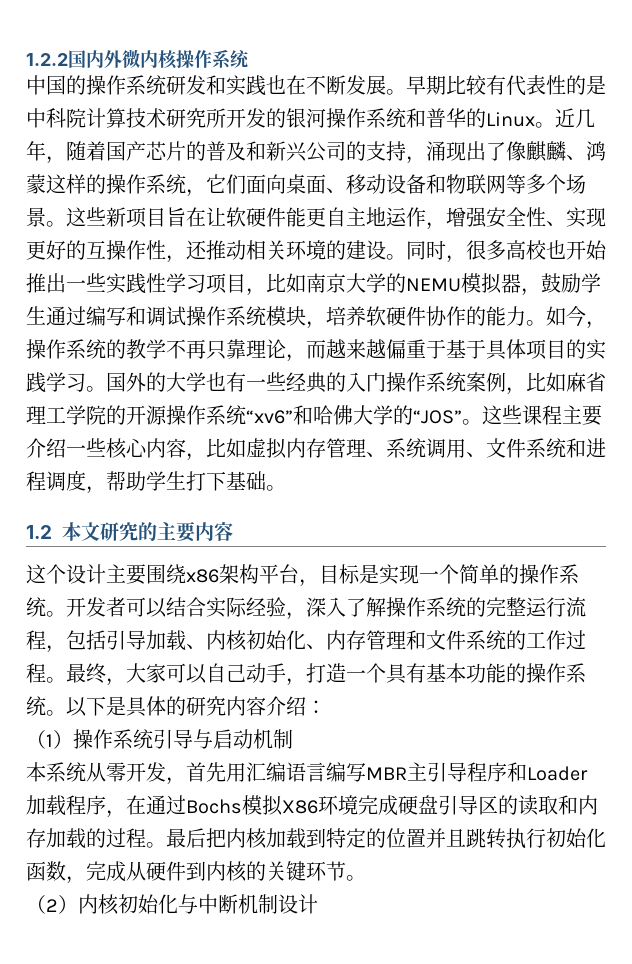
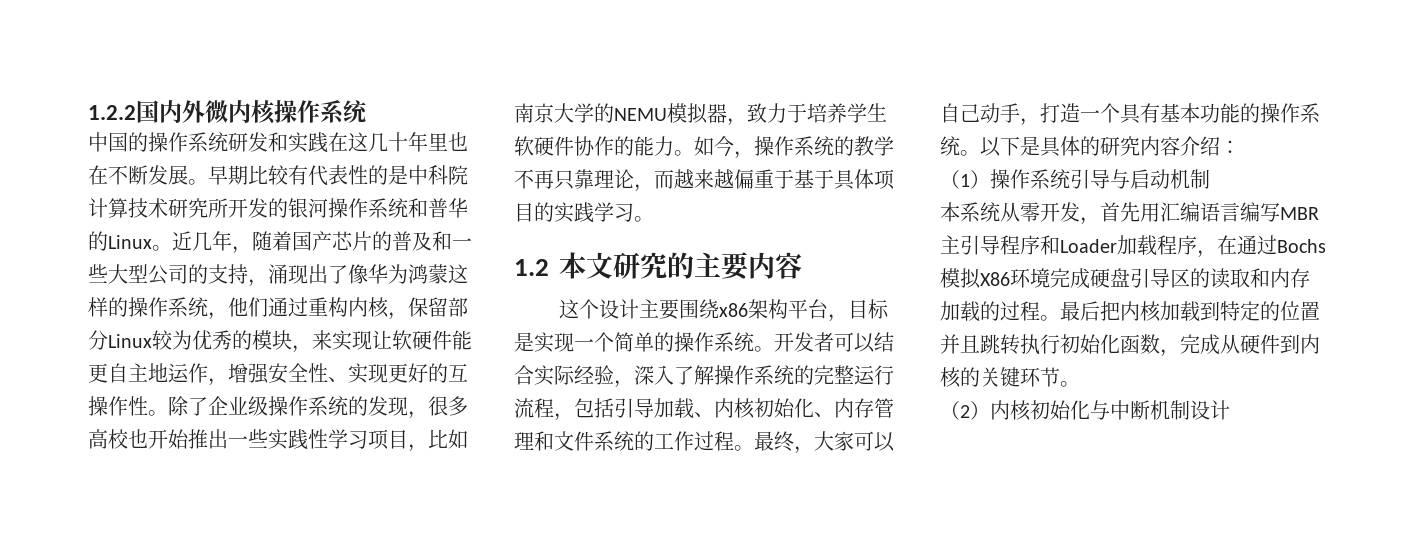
- 中国的操作系统研发和实践也在不断发展。
+ 中国的操作系统研发和实践在这几十年里也在不断发展。
- 近几年，随着国产芯片的普及和新兴公司的支持，涌现出了像麒麟、鸿蒙这样的操作系统，它们面向桌面、移动设备和物联网等多个场景。这些新项目旨在让软硬件能更自主地运作，增强安全性、实现更好的互操作性，还推动相关环境的建设。同时，很多高校也开始推出一些实践性学习项目，比如南京大学的NEMU模拟器，鼓励学生通过编写和调试操作系统模块，培养软硬件协作的能力。
+ 近几年，随着国产芯片的普及和一些大型公司的支持，涌现出了像华为鸿蒙这样的操作系统，他们通过重构内核，保留部分Linux较为优秀的模块，来实现让软硬件能更自主地运作，增强安全性、实现更好的互操作性。除了企业级操作系统的发现，很多高校也开始推出一些实践性学习项目，比如南京大学的NEMU模拟器，致力于培养学生软硬件协作的能力。
- 国外的大学也有一些经典的入门操作系统案例，比如麻省理工学院的开源操作系统“xv6”和哈佛大学的“JOS”。这些课程主要介绍一些核心内容，比如虚拟内存管理、系统调用、文件系统和进程调度，帮助学生打下基础。

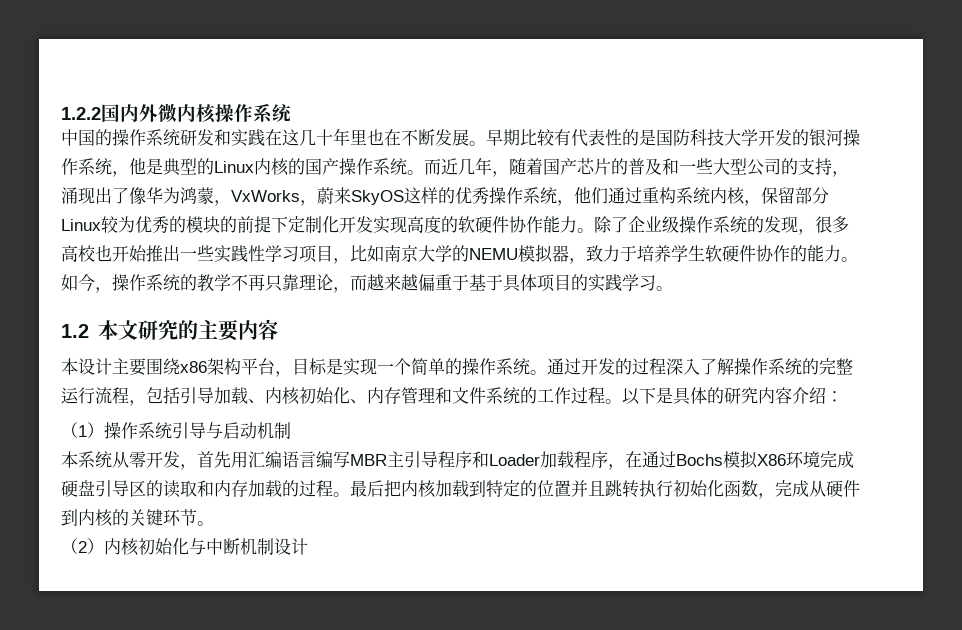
- 早期比较有代表性的是中科院计算技术研究所开发的银河操作系统和普华的Linux。近几年，随着国产芯片的普及和一些大型公司的支持，涌现出了像华为鸿蒙这样的操作系统，他们通过重构内核，保留部分Linux较为优秀的模块，来实现让软硬件能更自主地运作，增强安全性、实现更好的互操作性。
+ 早期比较有代表性的是国防科技大学开发的银河操作系统，他是典型的Linux内核的国产操作系统。而近几年，随着国产芯片的普及和一些大型公司的支持，涌现出了像华为鸿蒙，VxWorks，蔚来SkyOS这样的优秀操作系统，他们通过重构系统内核，保留部分Linux较为优秀的模块的前提下定制化开发实现高度的软硬件协作能力。
- 这个设计主要围绕x86架构平台，目标是实现一个简单的操作系统。
+ 本设计主要围绕x86架构平台，目标是实现一个简单的操作系统。
- 开发者可以结合实际经验，深入了解操作系统的完整运行流程，包括引导加载、内核初始化、内存管理和文件系统的工作过程。
+ 通过开发的过程深入了解操作系统的完整运行流程，包括引导加载、内核初始化、内存管理和文件系统的工作过程。
- 最终，大家可以自己动手，打造一个具有基本功能的操作系统。

